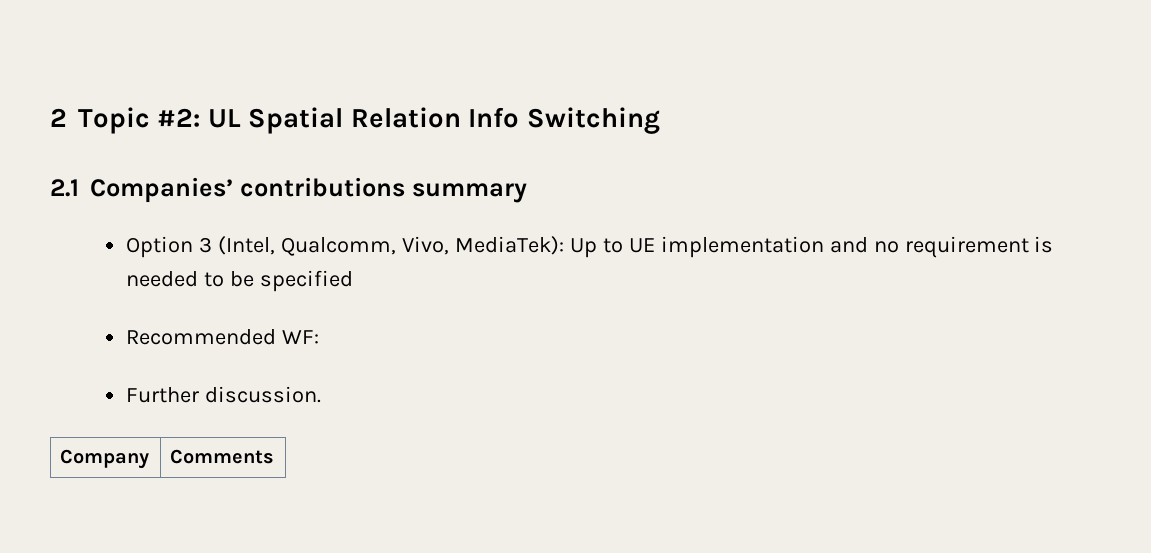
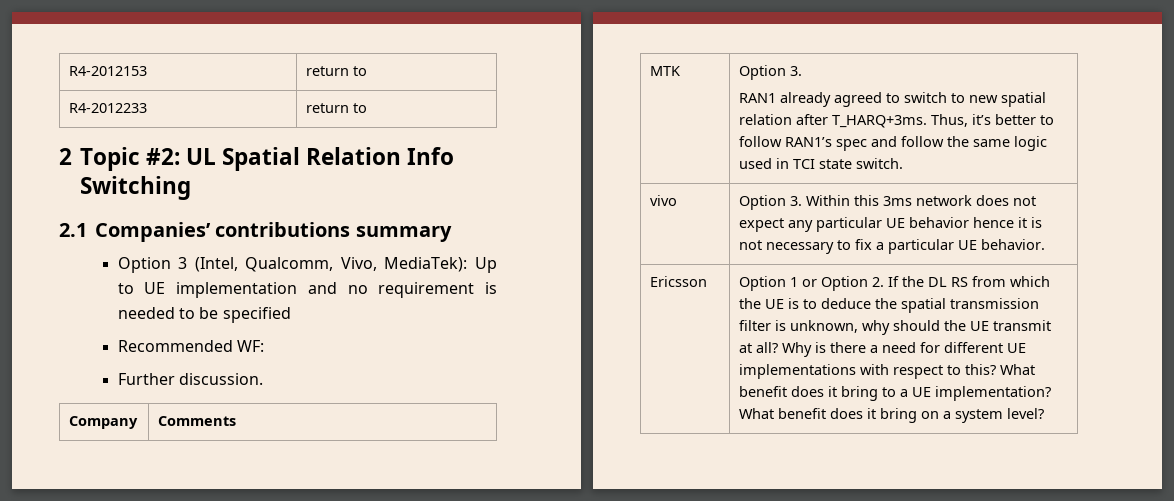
+ R4-2012153 | return to
+ R4-2012233 | return to
+ MTK | Option 3.
+ RAN1 already agreed to switch to new spatial relation after T_HARQ+3ms. Thus, it’s better to follow RAN1’s spec and follow the same logic used in TCI state switch.
+ vivo | Option 3. Within this 3ms network does not expect any particular UE behavior hence it is not necessary to fix a particular UE behavior.
+ Ericsson | Option 1 or Option 2. If the DL RS from which the UE is to deduce the spatial transmission filter is unknown, why should the UE transmit at all? Why is there a need for different UE implementations with respect to this? What benefit does it bring to a UE implementation? What benefit does it bring on a system level?

